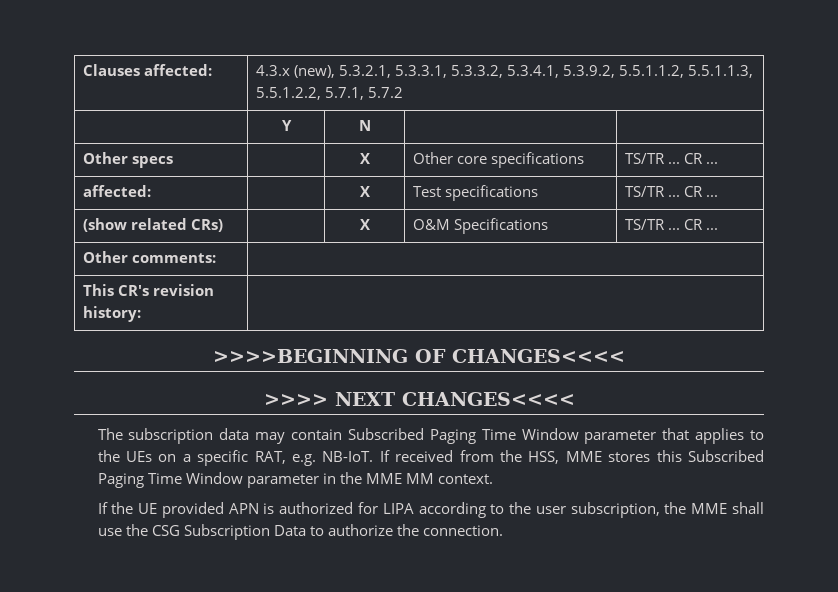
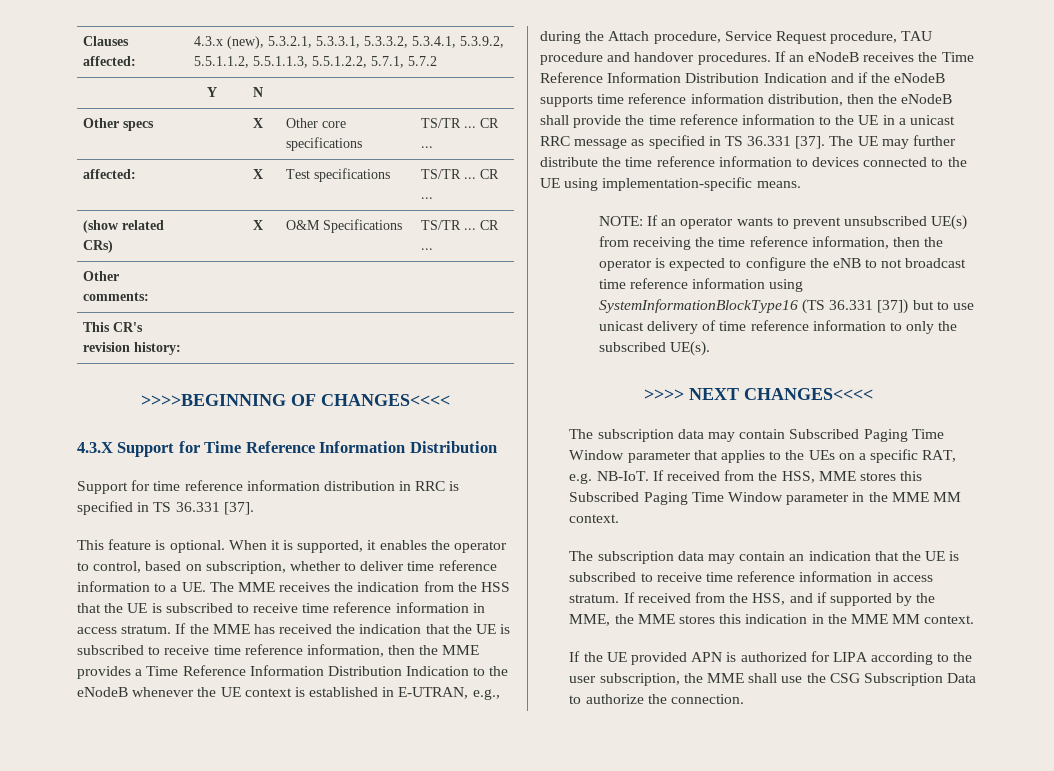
+ 4.3.X Support for Time Reference Information Distribution
+ Support for time reference information distribution in RRC is specified in TS 36.331 [37].
+ This feature is optional. When it is supported, it enables the operator to control, based on subscription, whether to deliver time reference information to a UE. The MME receives the indication from the HSS that the UE is subscribed to receive time reference information in access stratum. If the MME has received the indication that the UE is subscribed to receive time reference information, then the MME provides a Time Reference Information Distribution Indication to the eNodeB whenever the UE context is established in E-UTRAN, e.g., during the Attach procedure, Service Request procedure, TAU procedure and handover procedures. If an eNodeB receives the Time Reference Information Distribution Indication and if the eNodeB supports time reference information distribution, then the eNodeB shall provide the time reference information to the UE in a unicast RRC message as specified in TS 36.331 [37]. The UE may further distribute the time reference information to devices connected to the UE using implementation-specific means.
+ NOTE: If an operator wants to prevent unsubscribed UE(s) from receiving the time reference information, then the operator is expected to configure the eNB to not broadcast time reference information using SystemInformationBlockType16 (TS 36.331 [37]) but to use unicast delivery of time reference information to only the subscribed UE(s).
+ The subscription data may contain an indication that the UE is subscribed to receive time reference information in access stratum. If received from the HSS, and if supported by the MME, the MME stores this indication in the MME MM context.

